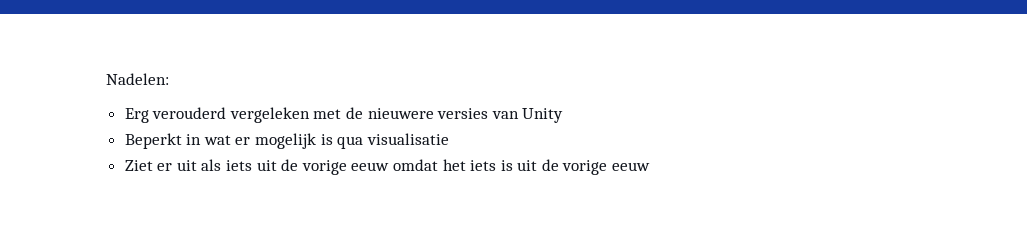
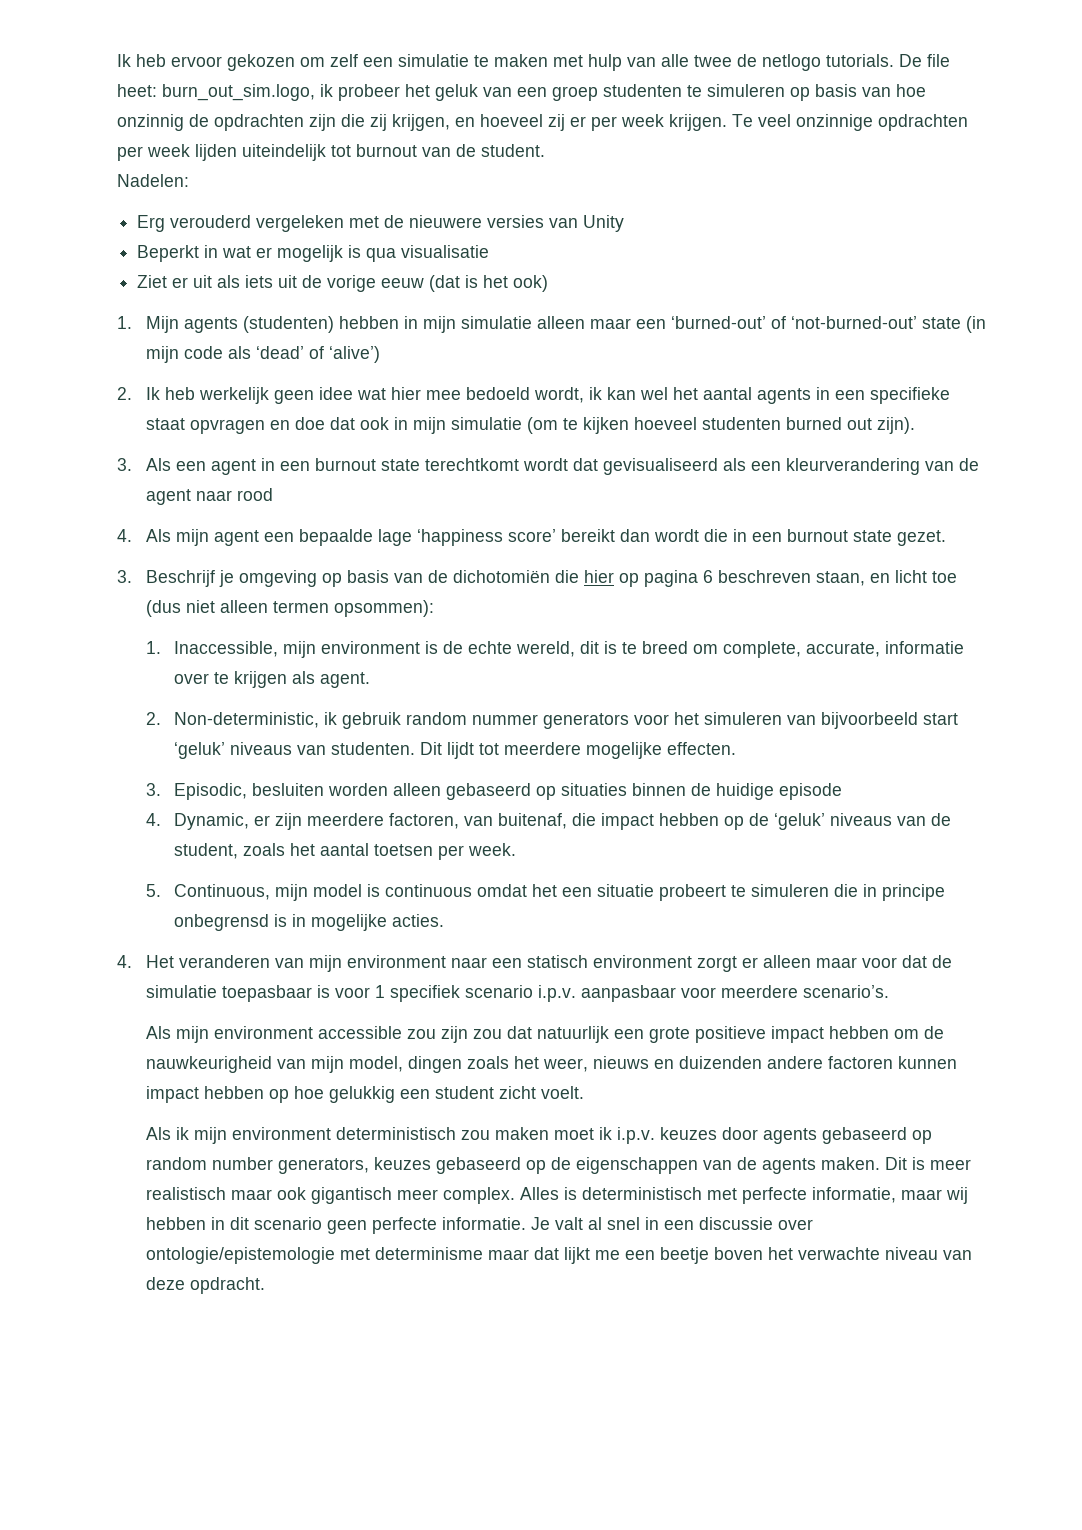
+ Ik heb ervoor gekozen om zelf een simulatie te maken met hulp van alle twee de netlogo tutorials. De file heet: burn_out_sim.logo, ik probeer het geluk van een groep studenten te simuleren op basis van hoe onzinnig de opdrachten zijn die zij krijgen, en hoeveel zij er per week krijgen. Te veel onzinnige opdrachten per week lijden uiteindelijk tot burnout van de student.
- Ziet er uit als iets uit de vorige eeuw omdat het iets is uit de vorige eeuw
+ Ziet er uit als iets uit de vorige eeuw (dat is het ook)
+ 1. Mijn agents (studenten) hebben in mijn simulatie alleen maar een ‘burned-out’ of ‘not-burned-out’ state (in mijn code als ‘dead’ of ‘alive’)
+ 2. Ik heb werkelijk geen idee wat hier mee bedoeld wordt, ik kan wel het aantal agents in een specifieke staat opvragen en doe dat ook in mijn simulatie (om te kijken hoeveel studenten burned out zijn).
+ 3. Als een agent in een burnout state terechtkomt wordt dat gevisualiseerd als een kleurverandering van de agent naar rood
+ 4. Als mijn agent een bepaalde lage ‘happiness score’ bereikt dan wordt die in een burnout state gezet.
+ 3. Beschrijf je omgeving op basis van de dichotomiën die hier op pagina 6 beschreven staan, en licht toe (dus niet alleen termen opsommen):
+ 1. Inaccessible, mijn environment is de echte wereld, dit is te breed om complete, accurate, informatie over te krijgen als agent.
+ 2. Non-deterministic, ik gebruik random nummer generators voor het simuleren van bijvoorbeeld start ‘geluk’ niveaus van studenten. Dit lijdt tot meerdere mogelijke effecten.
+ 3. Episodic, besluiten worden alleen gebaseerd op situaties binnen de huidige episode
+ 4. Dynamic, er zijn meerdere factoren, van buitenaf, die impact hebben op de ‘geluk’ niveaus van de student, zoals het aantal toetsen per week.
+ 5. Continuous, mijn model is continuous omdat het een situatie probeert te simuleren die in principe onbegrensd is in mogelijke acties.
+ 4. Het veranderen van mijn environment naar een statisch environment zorgt er alleen maar voor dat de simulatie toepasbaar is voor 1 specifiek scenario i.p.v. aanpasbaar voor meerdere scenario’s.
+ Als mijn environment accessible zou zijn zou dat natuurlijk een grote positieve impact hebben om de nauwkeurigheid van mijn model, dingen zoals het weer, nieuws en duizenden andere factoren kunnen impact hebben op hoe gelukkig een student zicht voelt.
+ Als ik mijn environment deterministisch zou maken moet ik i.p.v. keuzes door agents gebaseerd op random number generators, keuzes gebaseerd op de eigenschappen van de agents maken. Dit is meer realistisch maar ook gigantisch meer complex. Alles is deterministisch met perfecte informatie, maar wij hebben in dit scenario geen perfecte informatie. Je valt al snel in een discussie over ontologie/epistemologie met determinisme maar dat lijkt me een beetje boven het verwachte niveau van deze opdracht.

